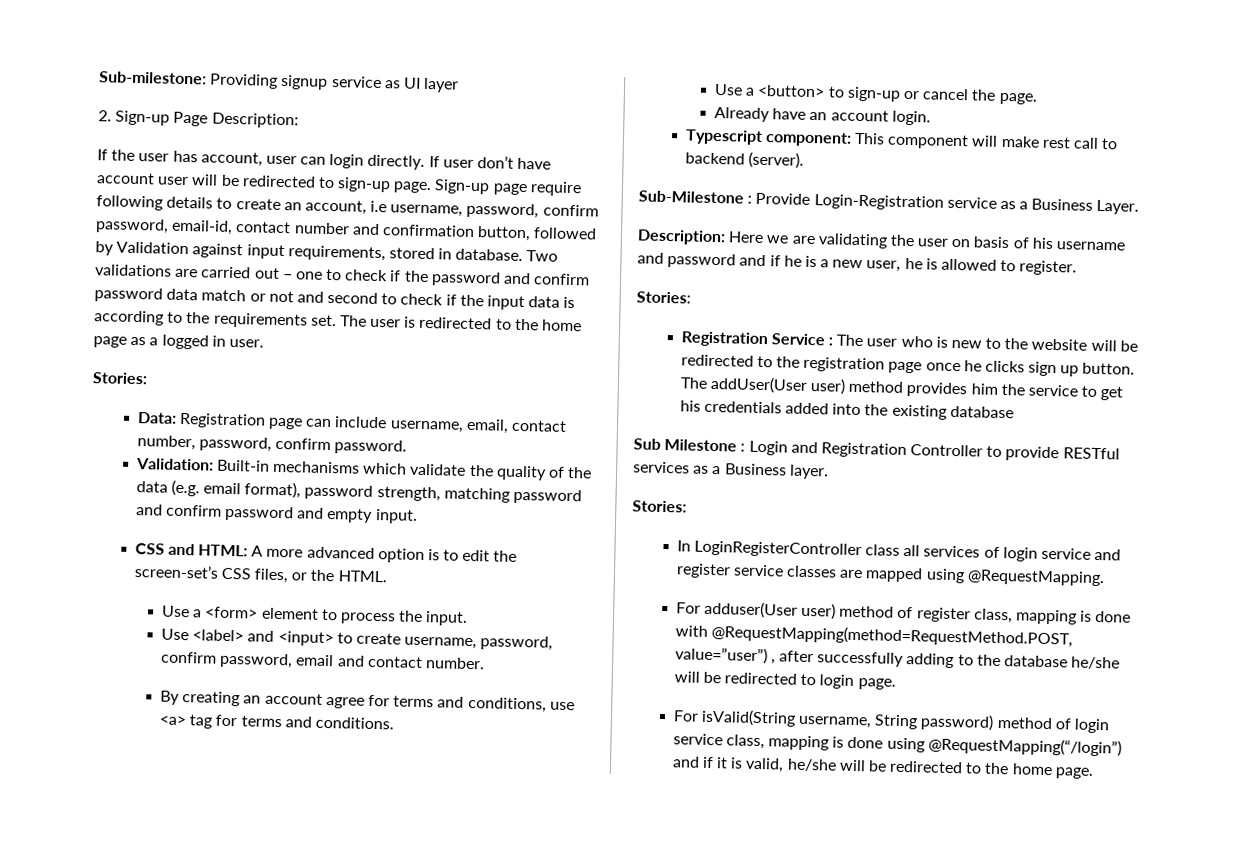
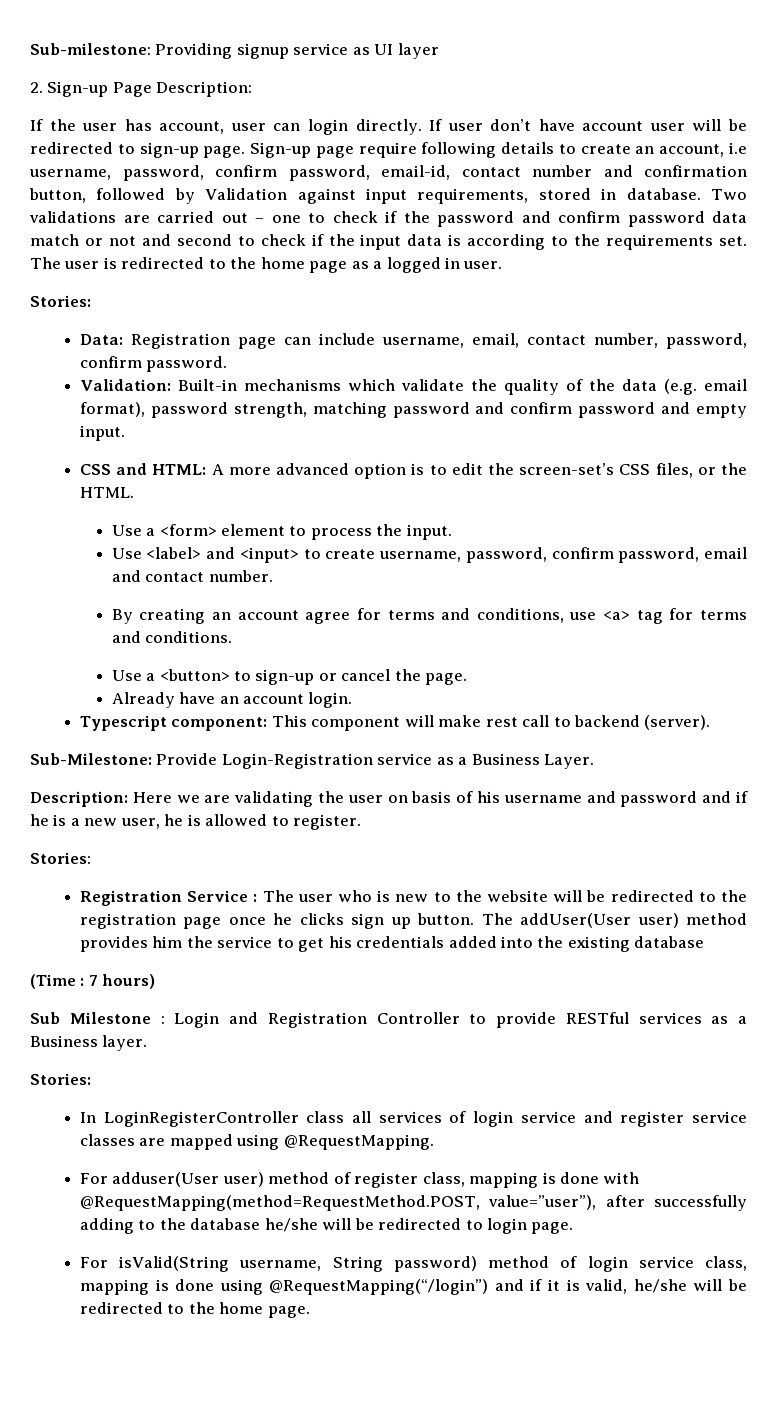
- Sub-Milestone : Provide Login-Registration service as a Business Layer.
+ Sub-Milestone: Provide Login-Registration service as a Business Layer.
+ (Time : 7 hours)
- For adduser(User user) method of register class, mapping is done with @RequestMapping(method=RequestMethod.POST, value=”user”) , after successfully adding to the database he/she will be redirected to login page.
+ For adduser(User user) method of register class, mapping is done with @RequestMapping(method=RequestMethod.POST, value=”user”), after successfully adding to the database he/she will be redirected to login page.

